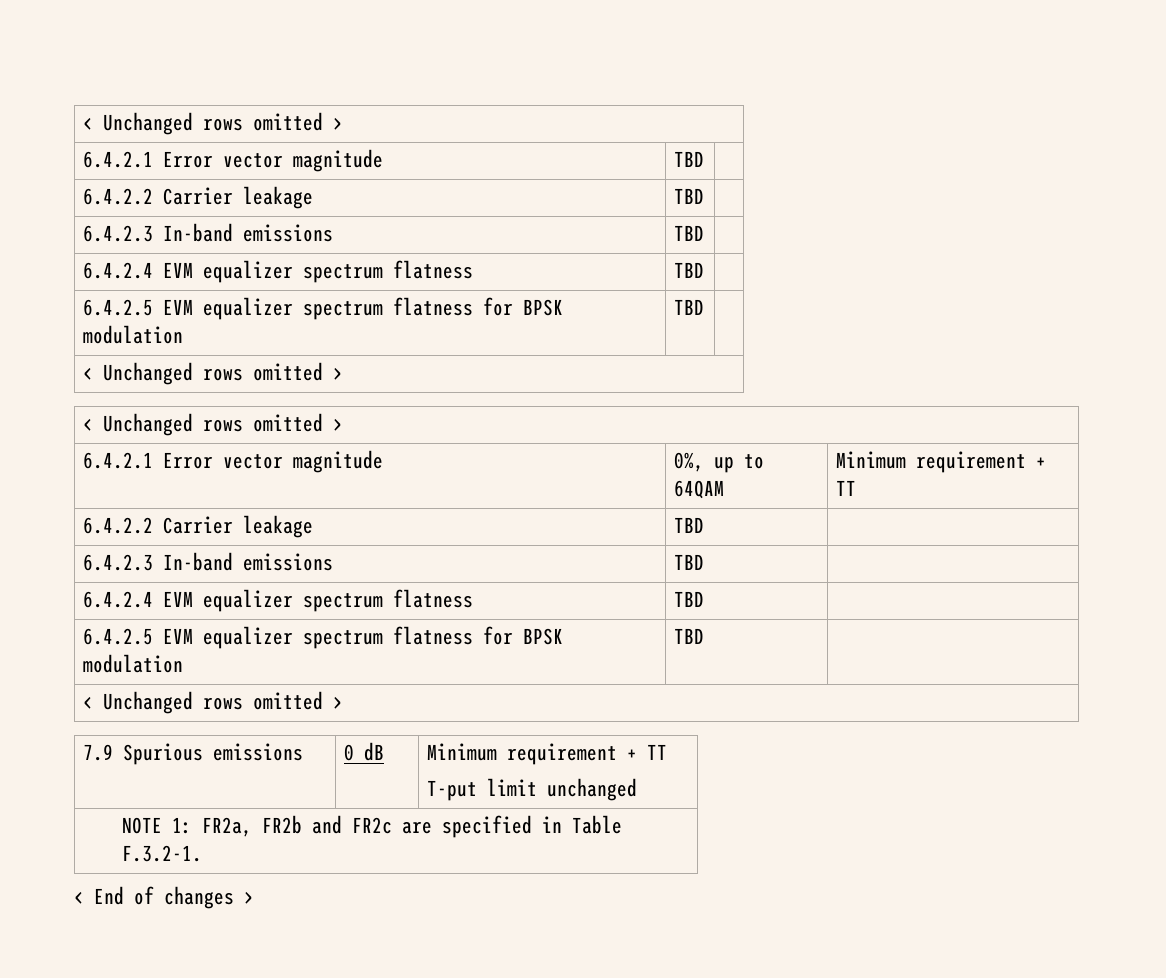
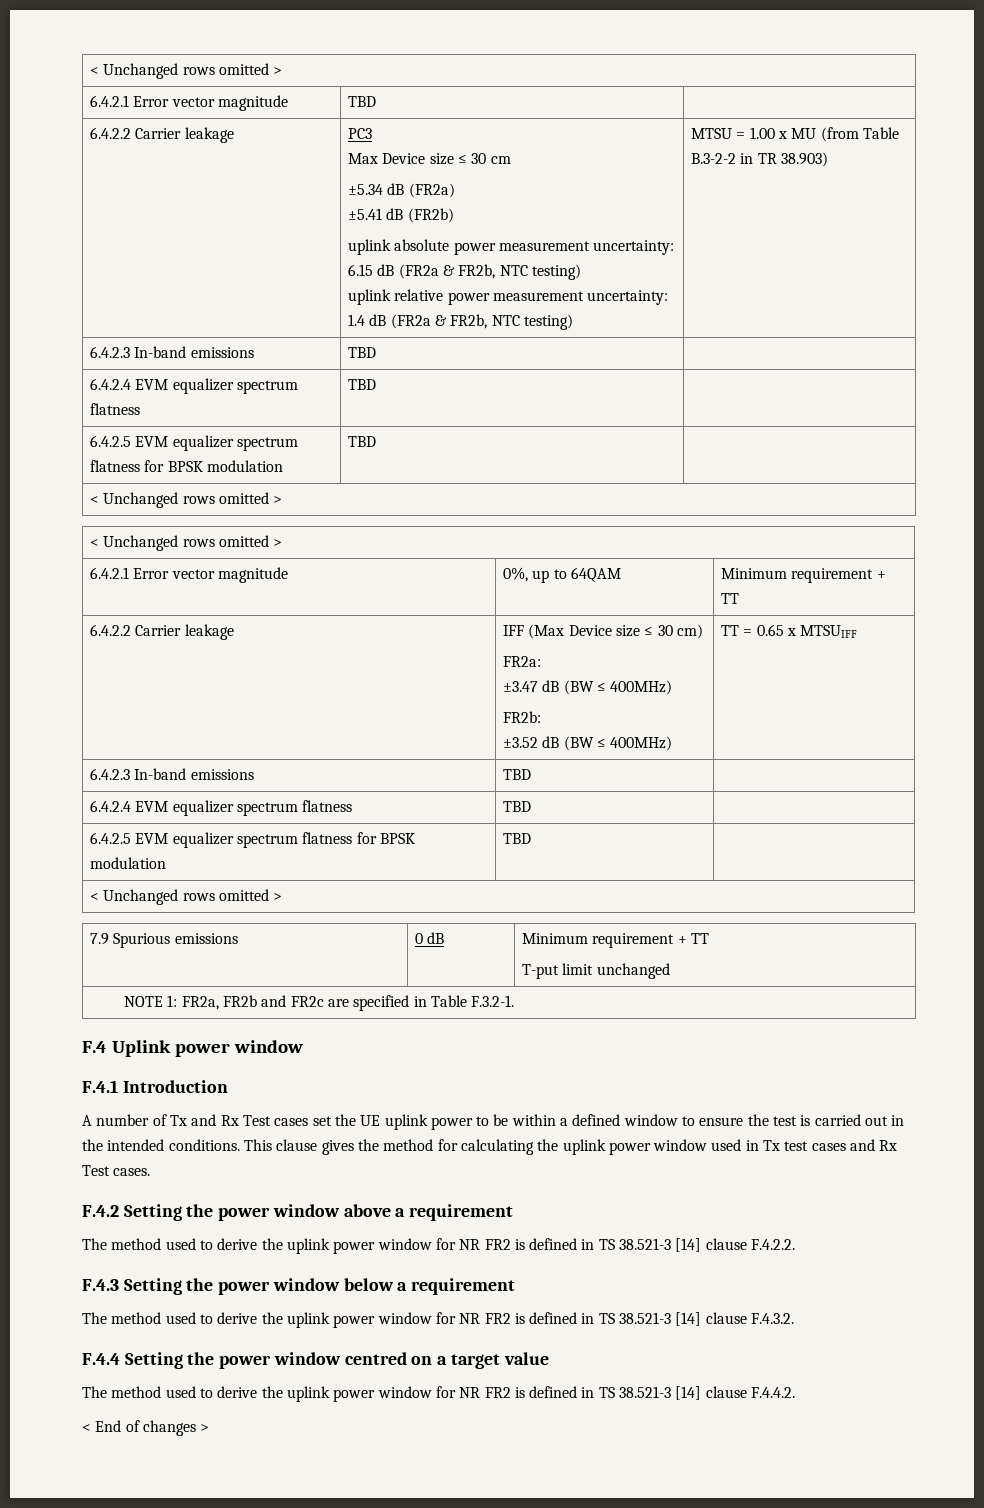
  6.4.2.1 Error vector magnitude | TBD |
- 6.4.2.2 Carrier leakage | TBD
+ 6.4.2.2 Carrier leakage | PC3
+ Max Device size ≤ 30 cm
+ ±5.34 dB (FR2a)
+ ±5.41 dB (FR2b)
+ uplink absolute power measurement uncertainty: 6.15 dB (FR2a & FR2b, NTC testing)
+ uplink relative power measurement uncertainty: 1.4 dB (FR2a & FR2b, NTC testing) | MTSU = 1.00 x MU (from Table B.3-2-2 in TR 38.903)
  6.4.2.1 Error vector magnitude | 0%, up to 64QAM | Minimum requirement + TT
- 6.4.2.2 Carrier leakage | TBD |
+ 6.4.2.2 Carrier leakage | IFF (Max Device size ≤ 30 cm)
+ FR2a:
+ ±3.47 dB (BW ≤ 400MHz)
+ FR2b:
+ ±3.52 dB (BW ≤ 400MHz) | TT = 0.65 x MTSUIFF
+ F.4 Uplink power window
+ F.4.1 Introduction
+ A number of Tx and Rx Test cases set the UE uplink power to be within a defined window to ensure the test is carried out in the intended conditions. This clause gives the method for calculating the uplink power window used in Tx test cases and Rx Test cases.
+ F.4.2 Setting the power window above a requirement
+ The method used to derive the uplink power window for NR FR2 is defined in TS 38.521-3 [14] clause F.4.2.2.
+ F.4.3 Setting the power window below a requirement
+ The method used to derive the uplink power window for NR FR2 is defined in TS 38.521-3 [14] clause F.4.3.2.
+ F.4.4 Setting the power window centred on a target value
+ The method used to derive the uplink power window for NR FR2 is defined in TS 38.521-3 [14] clause F.4.4.2.

